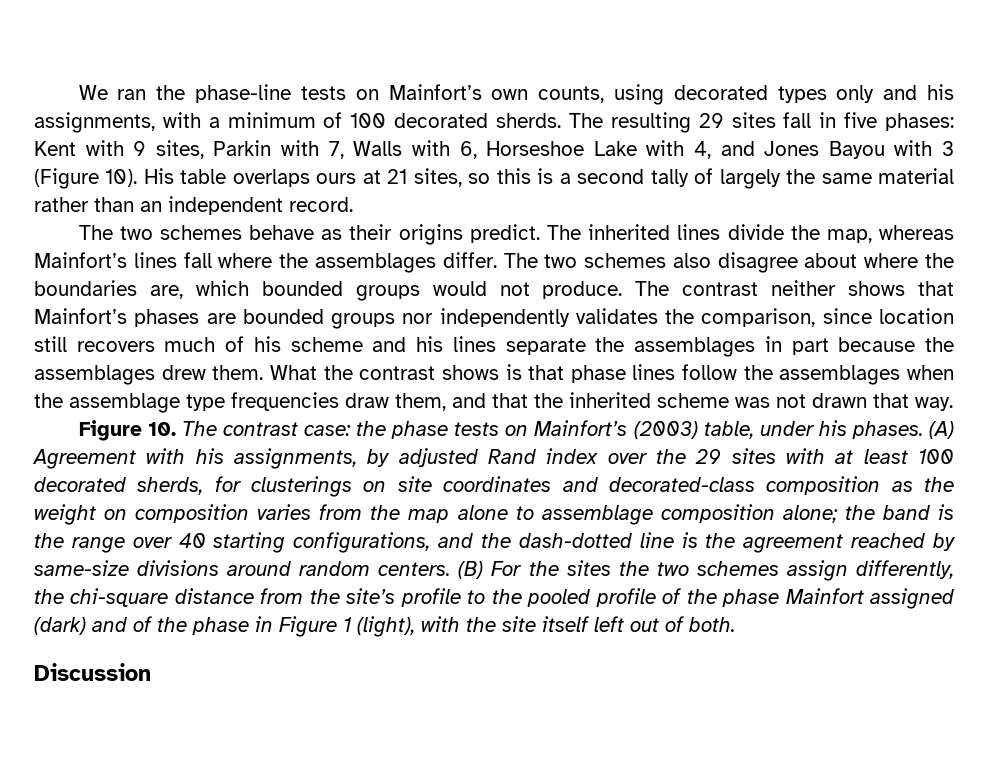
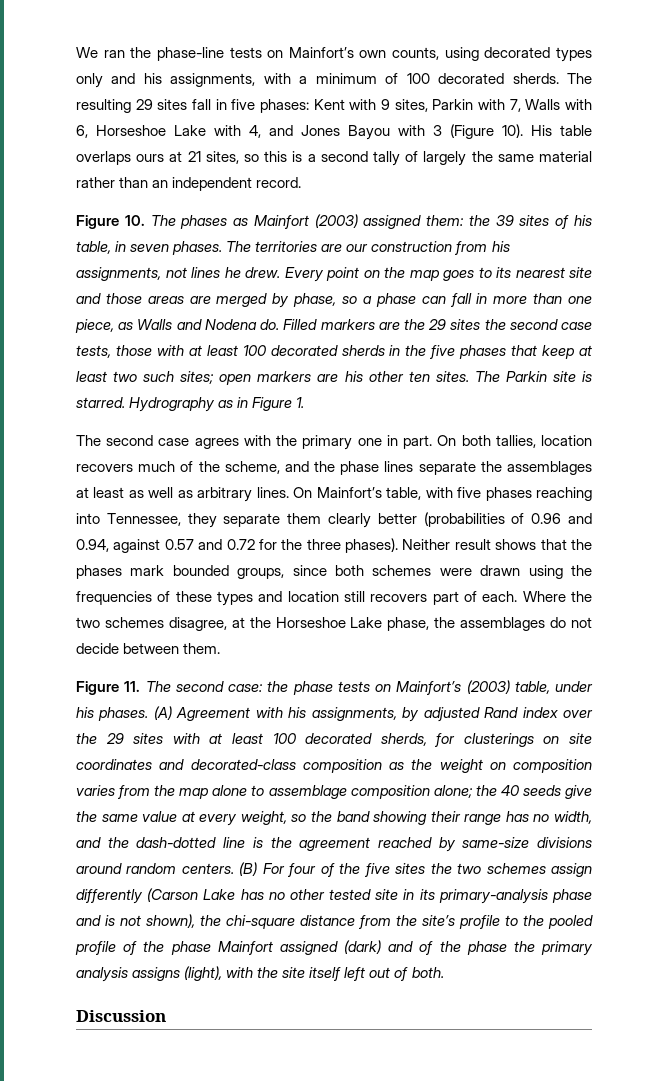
- The two schemes behave as their origins predict. The inherited lines divide the map, whereas Mainfort’s lines fall where the assemblages differ. The two schemes also disagree about where the boundaries are, which bounded groups would not produce. The contrast neither shows that Mainfort’s phases are bounded groups nor independently validates the comparison, since location still recovers much of his scheme and his lines separate the assemblages in part because the assemblages drew them. What the contrast shows is that phase lines follow the assemblages when the assemblage type frequencies draw them, and that the inherited scheme was not drawn that way.
- Figure 10. The contrast case: the phase tests on Mainfort’s (2003) table, under his phases.
+ Figure 10. The phases as Mainfort (2003) assigned them: the 39 sites of his table, in seven phases. The territories are our construction from his assignments, not lines he drew. Every point on the map goes to its nearest site and those areas are merged by phase, so a phase can fall in more than one piece, as Walls and Nodena do. Filled markers are the 29 sites the second case tests, those with at least 100 decorated sherds in the five phases that keep at least two such sites; open markers are his other ten sites. The Parkin site is starred. Hydrography as in Figure 1.
+ The second case agrees with the primary one in part. On both tallies, location recovers much of the scheme, and the phase lines separate the assemblages at least as well as arbitrary lines. On Mainfort’s table, with five phases reaching into Tennessee, they separate them clearly better (probabilities of 0.96 and 0.94, against 0.57 and 0.72 for the three phases). Neither result shows that the phases mark bounded groups, since both schemes were drawn using the frequencies of these types and location still recovers part of each. Where the two schemes disagree, at the Horseshoe Lake phase, the assemblages do not decide between them.
+ Figure 11. The second case: the phase tests on Mainfort’s (2003) table, under his phases.
- (A) Agreement with his assignments, by adjusted Rand index over the 29 sites with at least 100 decorated sherds, for clusterings on site coordinates and decorated-class composition as the weight on composition varies from the map alone to assemblage composition alone; the band is the range over 40 starting configurations, and the dash-dotted line is the agreement reached by same-size divisions around random centers.
+ (A) Agreement with his assignments, by adjusted Rand index over the 29 sites with at least 100 decorated sherds, for clusterings on site coordinates and decorated-class composition as the weight on composition varies from the map alone to assemblage composition alone; the 40 seeds give the same value at every weight, so the band showing their range has no width, and the dash-dotted line is the agreement reached by same-size divisions around random centers.
- (B) For the sites the two schemes assign differently, the chi-square distance from the site’s profile to the pooled profile of the phase Mainfort assigned (dark) and of the phase in Figure 1 (light), with the site itself left out of both.
+ (B) For four of the five sites the two schemes assign differently (Carson Lake has no other tested site in its primary-analysis phase and is not shown), the chi-square distance from the site’s profile to the pooled profile of the phase Mainfort assigned (dark) and of the phase the primary analysis assigns (light), with the site itself left out of both.

